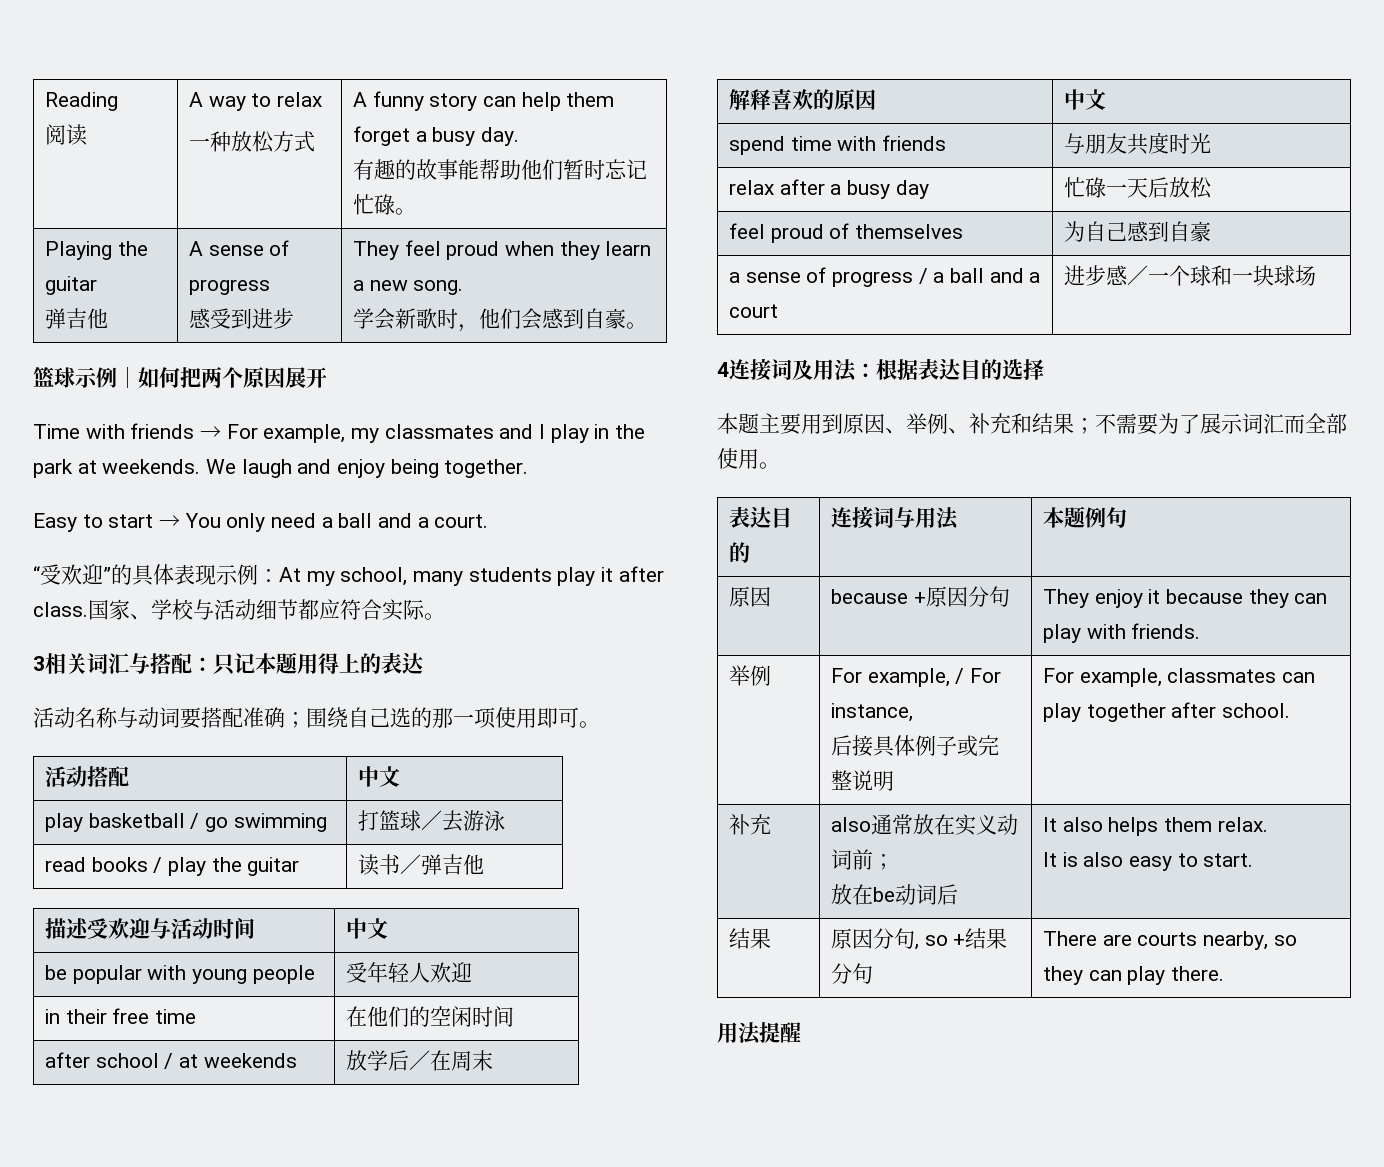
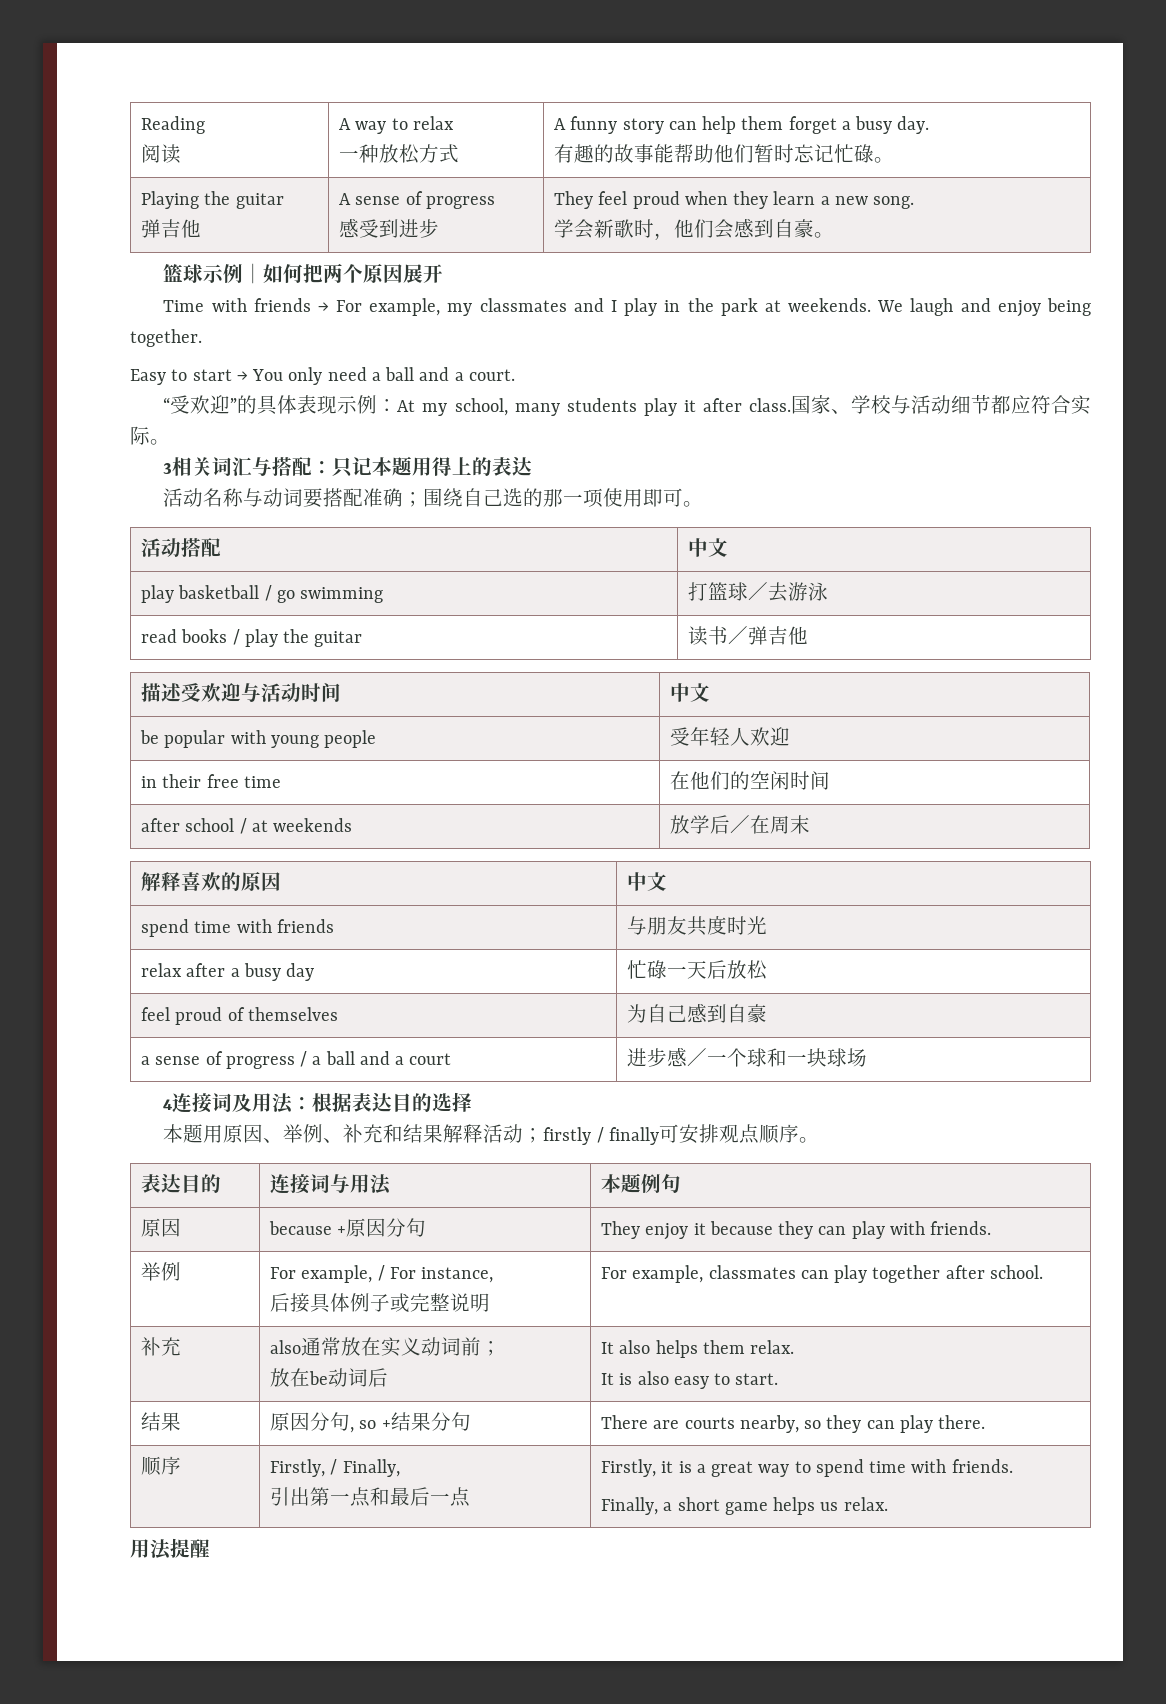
- 本题主要用到原因、举例、补充和结果；不需要为了展示词汇而全部使用。
+ 本题用原因、举例、补充和结果解释活动；firstly / finally可安排观点顺序。
+ 顺序 | Firstly, / Finally,
+ 引出第一点和最后一点 | Firstly, it is a great way to spend time with friends.
+ Finally, a short game helps us relax.

